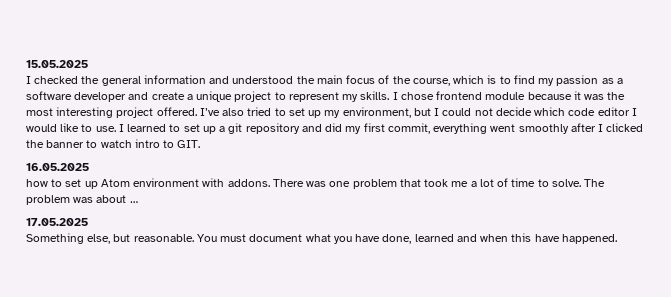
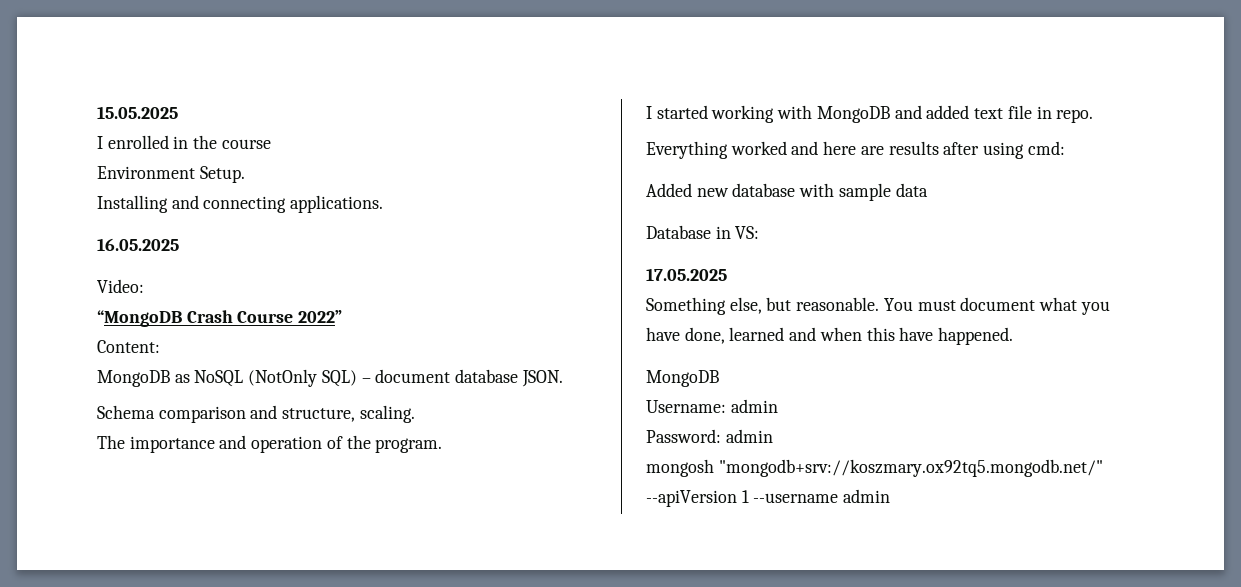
- I checked the general information and understood the main focus of the course, which is to find my passion as a software developer and create a unique project to represent my skills. I chose frontend module because it was the most interesting project offered. I’ve also tried to set up my environment, but I could not decide which code editor I would like to use. I learned to set up a git repository and did my first commit, everything went smoothly after I clicked the banner to watch intro to GIT.
+ I enrolled in the course
+ Environment Setup.
+ Installing and connecting applications.
  16.05.2025
- how to set up Atom environment with addons. There was one problem that took me a lot of time to solve. The problem was about …
+ Video:
+ “MongoDB Crash Course 2022”
+ Content:
+ MongoDB as NoSQL (NotOnly SQL) – document database JSON.
+ Schema comparison and structure, scaling.
+ The importance and operation of the program.
+ I started working with MongoDB and added text file in repo.
+ Everything worked and here are results after using cmd:
+ Added new database with sample data
+ Database in VS:
  You must document what you have done, learned and when this have happened.
+ MongoDB
+ Username: admin
+ Password: admin
+ mongosh "mongodb+srv://koszmary.ox92tq5.mongodb.net/" --apiVersion 1 --username admin

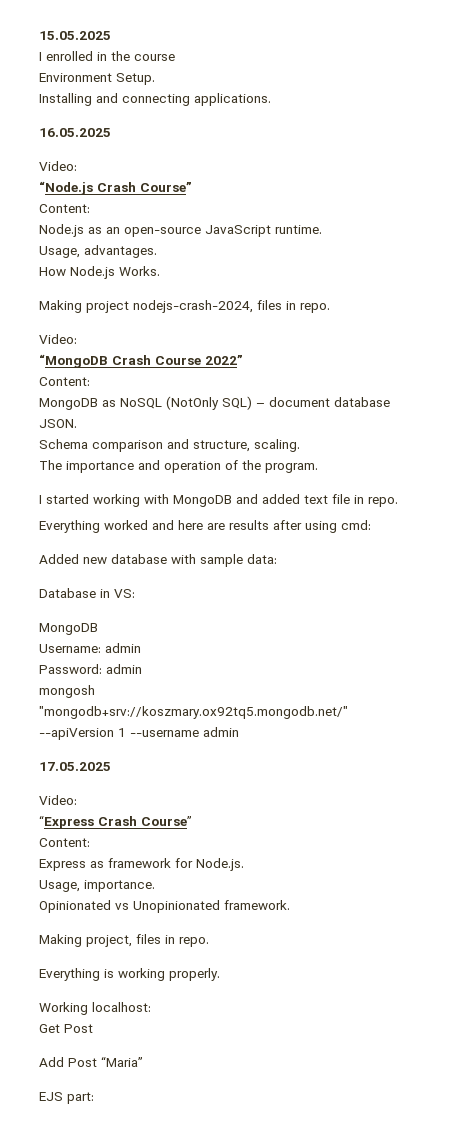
+ “Node.js Crash Course”
+ Content:
+ Node.js as an open-source JavaScript runtime.
+ Usage, advantages.
+ How Node.js Works.
+ Making project nodejs-crash-2024, files in repo.
+ Video:
- Added new database with sample data
+ Added new database with sample data:
- 17.05.2025
- Something else, but reasonable. You must document what you have done, learned and when this have happened.
+ 17.05.2025
+ Video:
+ “Express Crash Course”
+ Content:
+ Express as framework for Node.js.
+ Usage, importance.
+ Opinionated vs Unopinionated framework.
+ Making project, files in repo.
+ Everything is working properly.
+ Working localhost:
+ Get Post
+ Add Post “Maria”
+ EJS part:

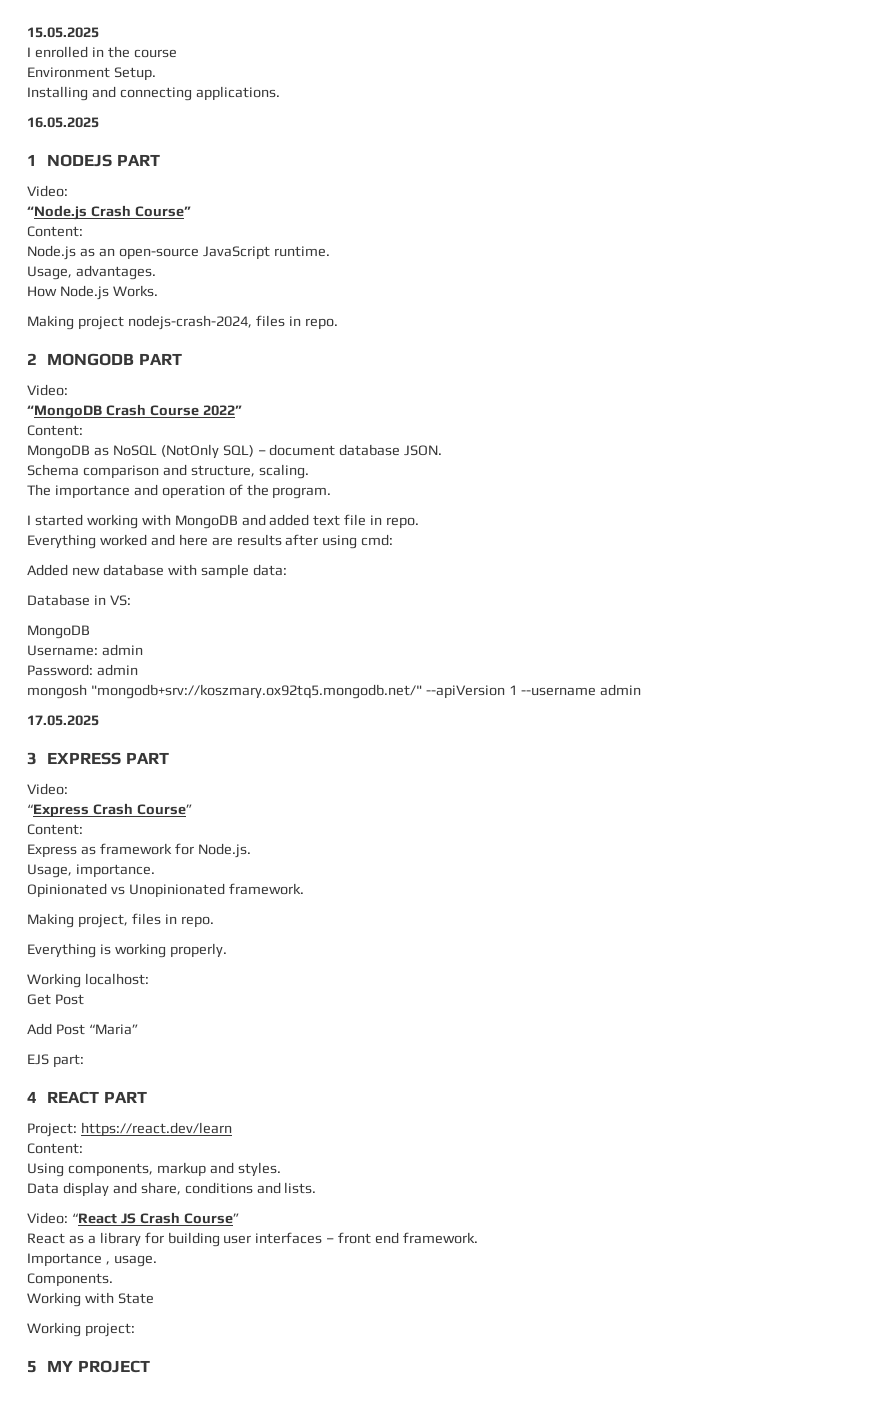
+ 1 NODEJS PART
+ 2 MONGODB PART
+ 3 EXPRESS PART
+ 4 REACT PART
+ Project: https://react.dev/learn
+ Content:
+ Using components, markup and styles.
+ Data display and share, conditions and lists.
+ Video: “React JS Crash Course”
+ React as a library for building user interfaces – front end framework.
+ Importance , usage.
+ Components.
+ Working with State
+ Working project:
+ 5 MY PROJECT

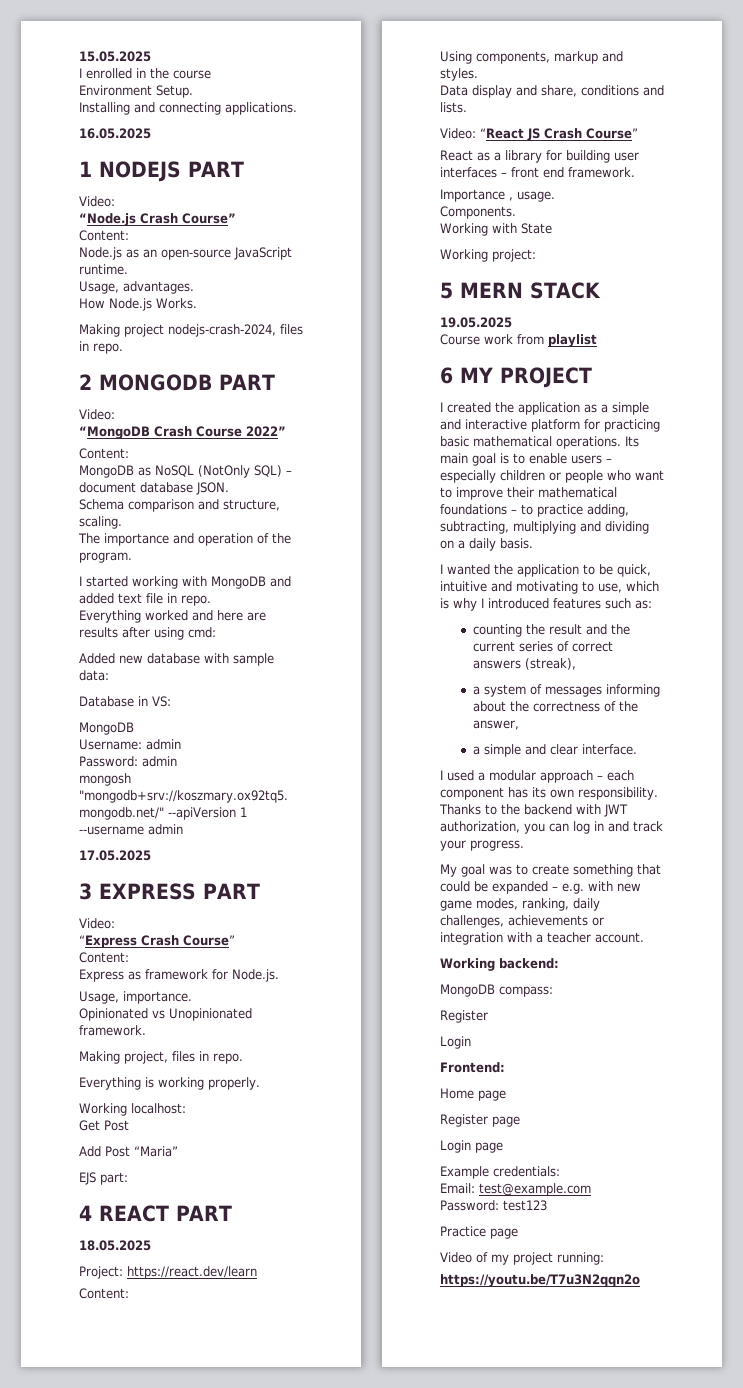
+ 18.05.2025
- 5 MY PROJECT
+ 5 MERN STACK
+ 19.05.2025
+ Course work from playlist
+ 6 MY PROJECT
+ I created the application as a simple and interactive platform for practicing basic mathematical operations. Its main goal is to enable users – especially children or people who want to improve their mathematical foundations – to practice adding, subtracting, multiplying and dividing on a daily basis.
+ I wanted the application to be quick, intuitive and motivating to use, which is why I introduced features such as:
+ counting the result and the current series of correct answers (streak),
+ a system of messages informing about the correctness of the answer,
+ a simple and clear interface.
+ I used a modular approach – each component has its own responsibility. Thanks to the backend with JWT authorization, you can log in and track your progress.
+ My goal was to create something that could be expanded – e.g. with new game modes, ranking, daily challenges, achievements or integration with a teacher account.
+ Working backend:
+ MongoDB compass:
+ Register
+ Login
+ Frontend:
+ Home page
+ Register page
+ Login page
+ Example credentials:
+ Email: test@example.com
+ Password: test123
+ Practice page
+ Video of my project running:
+ https://youtu.be/T7u3N2qqn2o

